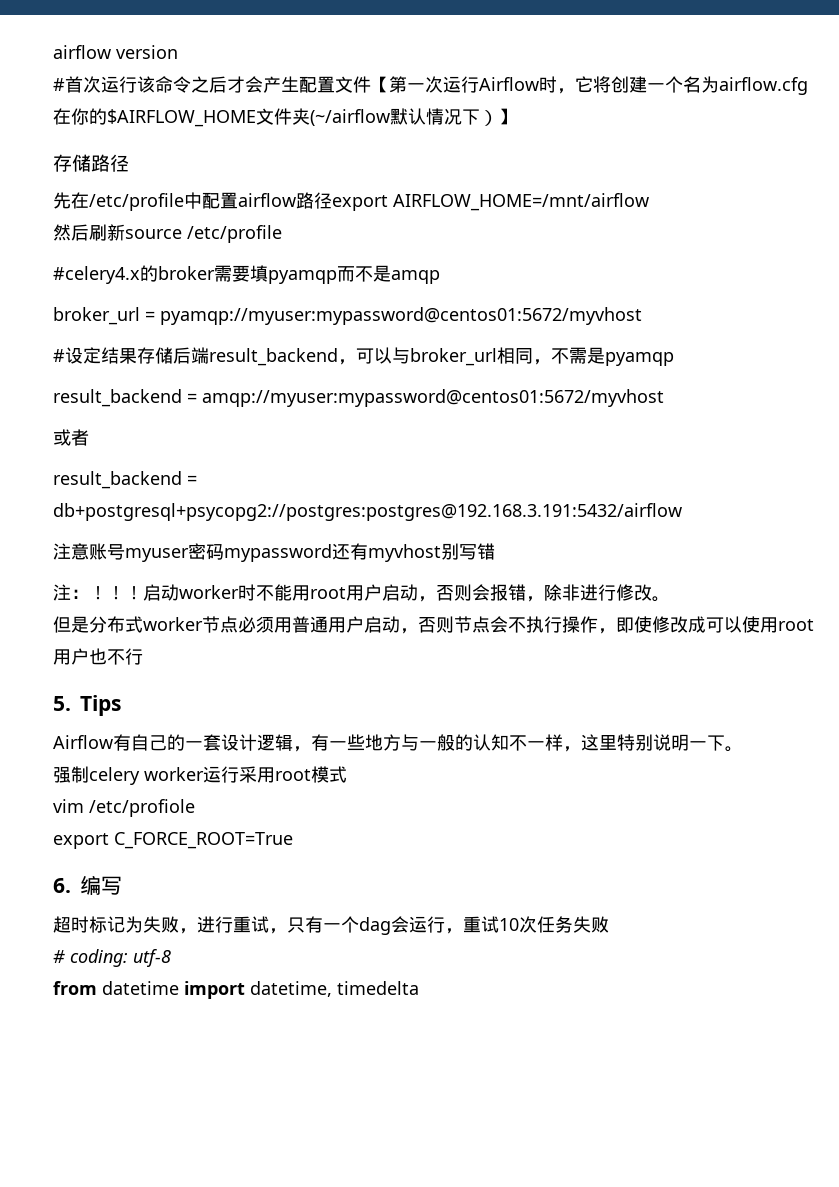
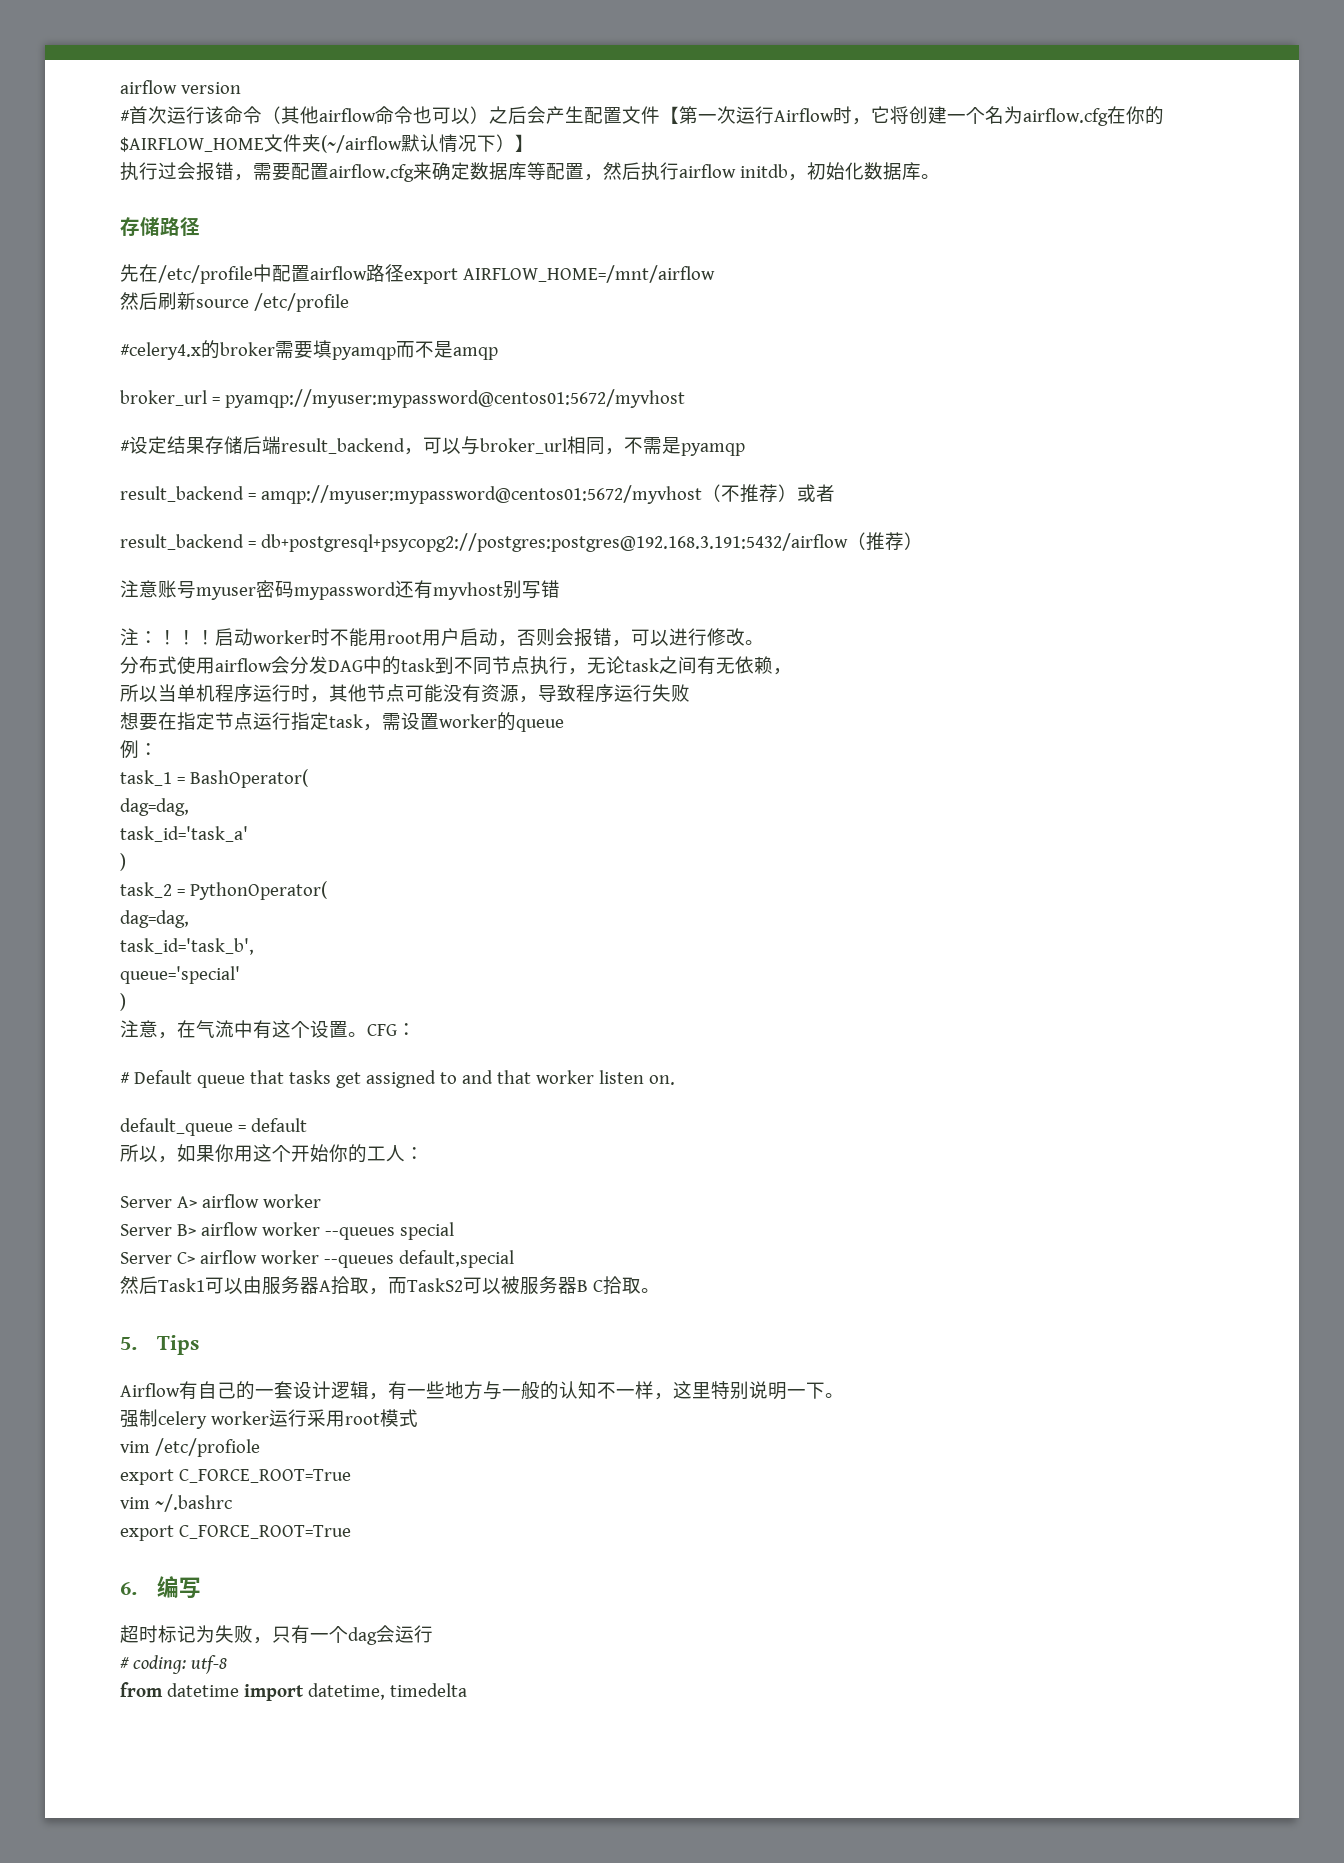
- #首次运行该命令之后才会产生配置文件【第一次运行Airflow时，它将创建一个名为airflow.cfg在你的$AIRFLOW_HOME文件夹(~/airflow默认情况下）】
+ #首次运行该命令（其他airflow命令也可以）之后会产生配置文件【第一次运行Airflow时，它将创建一个名为airflow.cfg在你的$AIRFLOW_HOME文件夹(~/airflow默认情况下）】
+ 执行过会报错，需要配置airflow.cfg来确定数据库等配置，然后执行airflow initdb，初始化数据库。
- result_backend = amqp://myuser:mypassword@centos01:5672/myvhost
- 或者
+ result_backend = amqp://myuser:mypassword@centos01:5672/myvhost（不推荐）或者
- result_backend = db+postgresql+psycopg2://postgres:postgres@192.168.3.191:5432/airflow
+ result_backend = db+postgresql+psycopg2://postgres:postgres@192.168.3.191:5432/airflow（推荐）
- 启动worker时不能用root用户启动，否则会报错，除非进行修改。
+ 启动worker时不能用root用户启动，否则会报错，可以进行修改。
- 但是分布式worker节点必须用普通用户启动，否则节点会不执行操作，即使修改成可以使用root用户也不行
+ 分布式使用airflow会分发DAG中的task到不同节点执行，无论task之间有无依赖，
+ 所以当单机程序运行时，其他节点可能没有资源，导致程序运行失败
+ 想要在指定节点运行指定task，需设置worker的queue
+ 例：
+ task_1 = BashOperator(
+ dag=dag,
+ task_id='task_a'
+ )
+ task_2 = PythonOperator(
+ dag=dag,
+ task_id='task_b',
+ queue='special'
+ )
+ 注意，在气流中有这个设置。CFG：
+ # Default queue that tasks get assigned to and that worker listen on.
+ default_queue = default
+ 所以，如果你用这个开始你的工人：
+ Server A> airflow worker
+ Server B> airflow worker --queues special
+ Server C> airflow worker --queues default,special
+ 然后Task1可以由服务器A拾取，而TaskS2可以被服务器B C拾取。
+ vim ~/.bashrc
+ export C_FORCE_ROOT=True
- 超时标记为失败，进行重试，只有一个dag会运行，重试10次任务失败
+ 超时标记为失败，只有一个dag会运行

